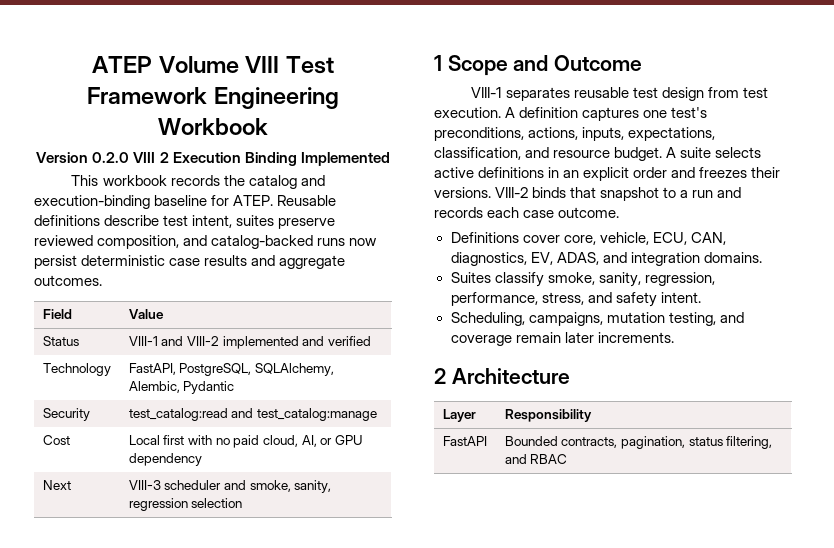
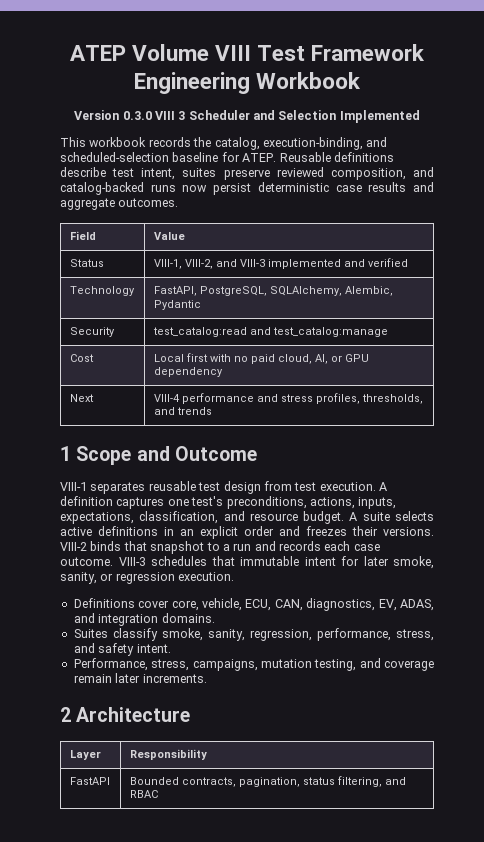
- Version 0.2.0 VIII 2 Execution Binding Implemented
+ Version 0.3.0 VIII 3 Scheduler and Selection Implemented
- This workbook records the catalog and execution-binding baseline for ATEP.
+ This workbook records the catalog, execution-binding, and scheduled-selection baseline for ATEP.
- Status | VIII-1 and VIII-2 implemented and verified
+ Status | VIII-1, VIII-2, and VIII-3 implemented and verified
- Next | VIII-3 scheduler and smoke, sanity, regression selection
+ Next | VIII-4 performance and stress profiles, thresholds, and trends
+ VIII-3 schedules that immutable intent for later smoke, sanity, or regression execution.
- Scheduling, campaigns, mutation testing, and coverage remain later increments.
+ Performance, stress, campaigns, mutation testing, and coverage remain later increments.

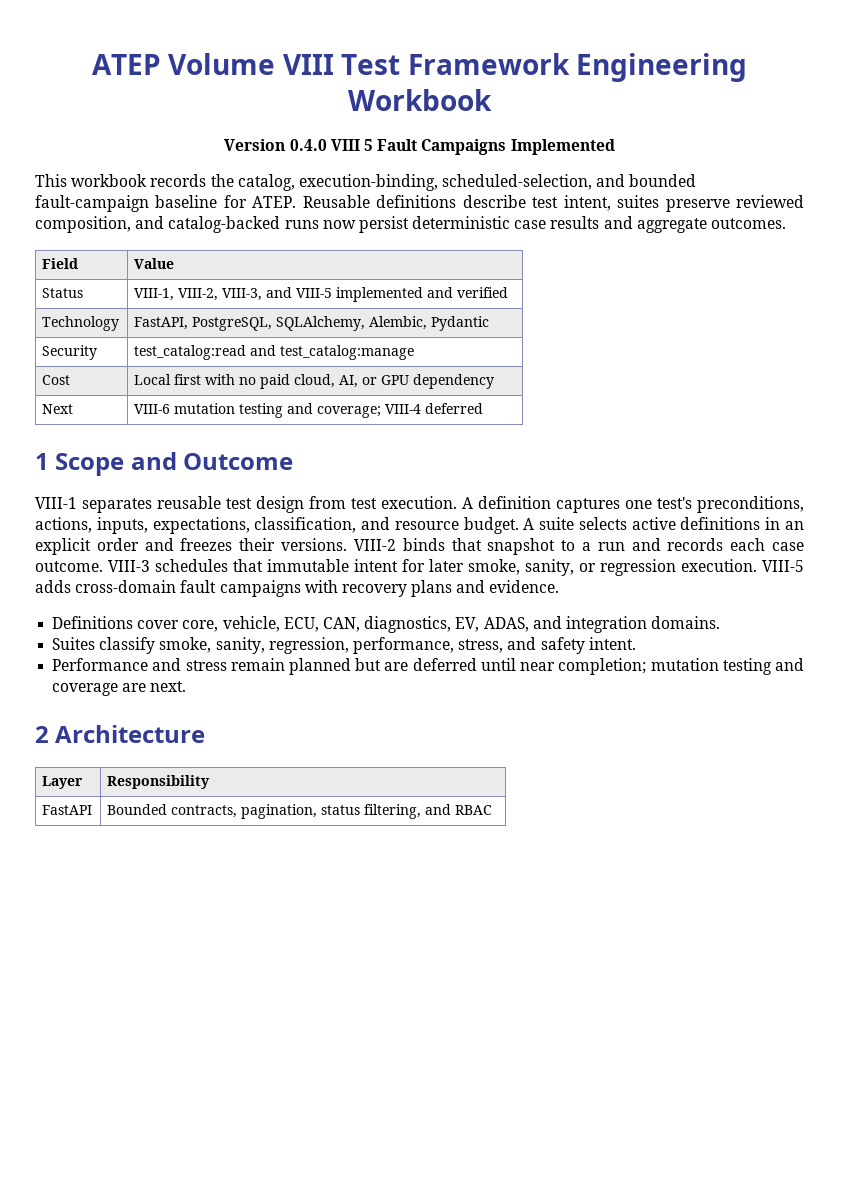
- Version 0.3.0 VIII 3 Scheduler and Selection Implemented
+ Version 0.4.0 VIII 5 Fault Campaigns Implemented
- This workbook records the catalog, execution-binding, and scheduled-selection baseline for ATEP.
+ This workbook records the catalog, execution-binding, scheduled-selection, and bounded fault-campaign baseline for ATEP.
- Status | VIII-1, VIII-2, and VIII-3 implemented and verified
+ Status | VIII-1, VIII-2, VIII-3, and VIII-5 implemented and verified
- Next | VIII-4 performance and stress profiles, thresholds, and trends
+ Next | VIII-6 mutation testing and coverage; VIII-4 deferred
+ VIII-5 adds cross-domain fault campaigns with recovery plans and evidence.
- Performance, stress, campaigns, mutation testing, and coverage remain later increments.
+ Performance and stress remain planned but are deferred until near completion; mutation testing and coverage are next.

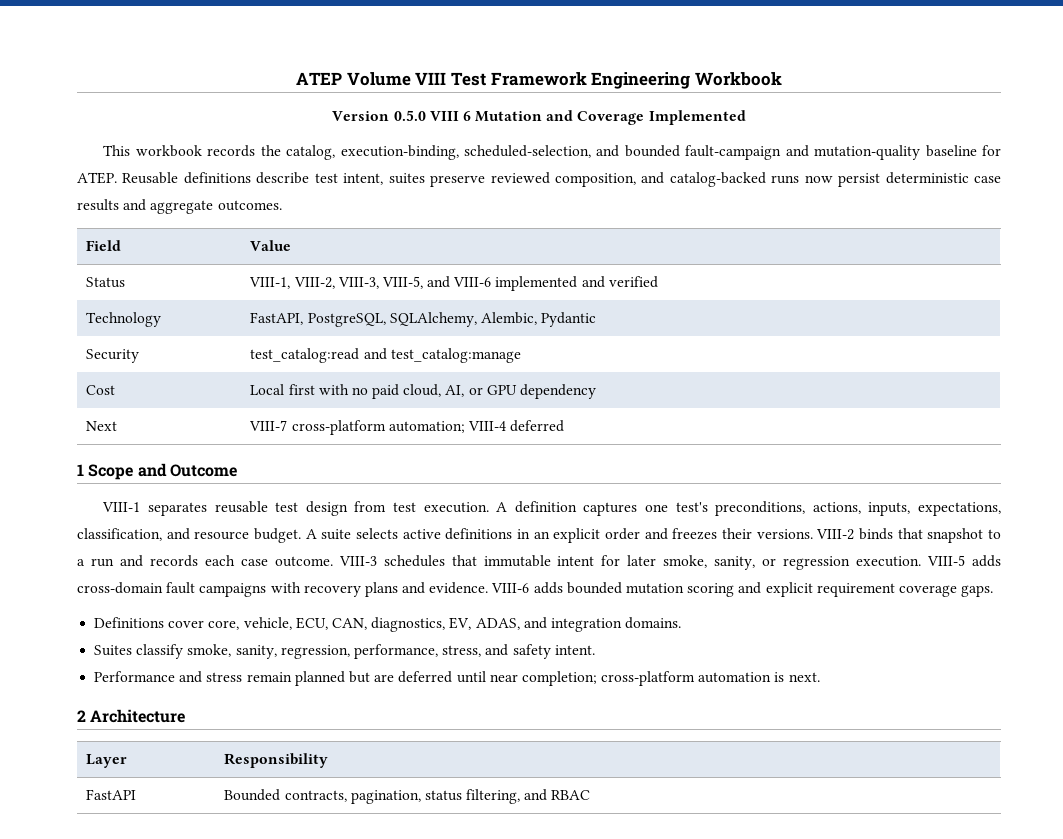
- Version 0.4.0 VIII 5 Fault Campaigns Implemented
+ Version 0.5.0 VIII 6 Mutation and Coverage Implemented
- This workbook records the catalog, execution-binding, scheduled-selection, and bounded fault-campaign baseline for ATEP.
+ This workbook records the catalog, execution-binding, scheduled-selection, and bounded fault-campaign and mutation-quality baseline for ATEP.
- Status | VIII-1, VIII-2, VIII-3, and VIII-5 implemented and verified
+ Status | VIII-1, VIII-2, VIII-3, VIII-5, and VIII-6 implemented and verified
- Next | VIII-6 mutation testing and coverage; VIII-4 deferred
+ Next | VIII-7 cross-platform automation; VIII-4 deferred
+ VIII-6 adds bounded mutation scoring and explicit requirement coverage gaps.
- Performance and stress remain planned but are deferred until near completion; mutation testing and coverage are next.
+ Performance and stress remain planned but are deferred until near completion; cross-platform automation is next.

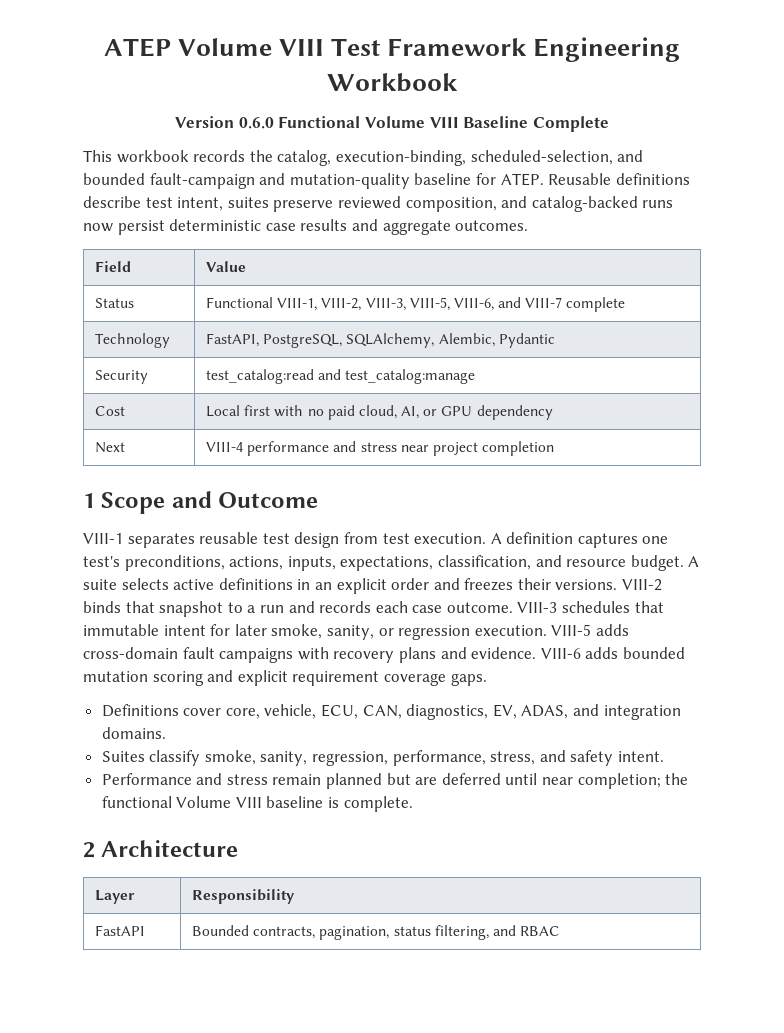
- Version 0.5.0 VIII 6 Mutation and Coverage Implemented
+ Version 0.6.0 Functional Volume VIII Baseline Complete
- Status | VIII-1, VIII-2, VIII-3, VIII-5, and VIII-6 implemented and verified
+ Status | Functional VIII-1, VIII-2, VIII-3, VIII-5, VIII-6, and VIII-7 complete
- Next | VIII-7 cross-platform automation; VIII-4 deferred
+ Next | VIII-4 performance and stress near project completion
- Performance and stress remain planned but are deferred until near completion; cross-platform automation is next.
+ Performance and stress remain planned but are deferred until near completion; the functional Volume VIII baseline is complete.

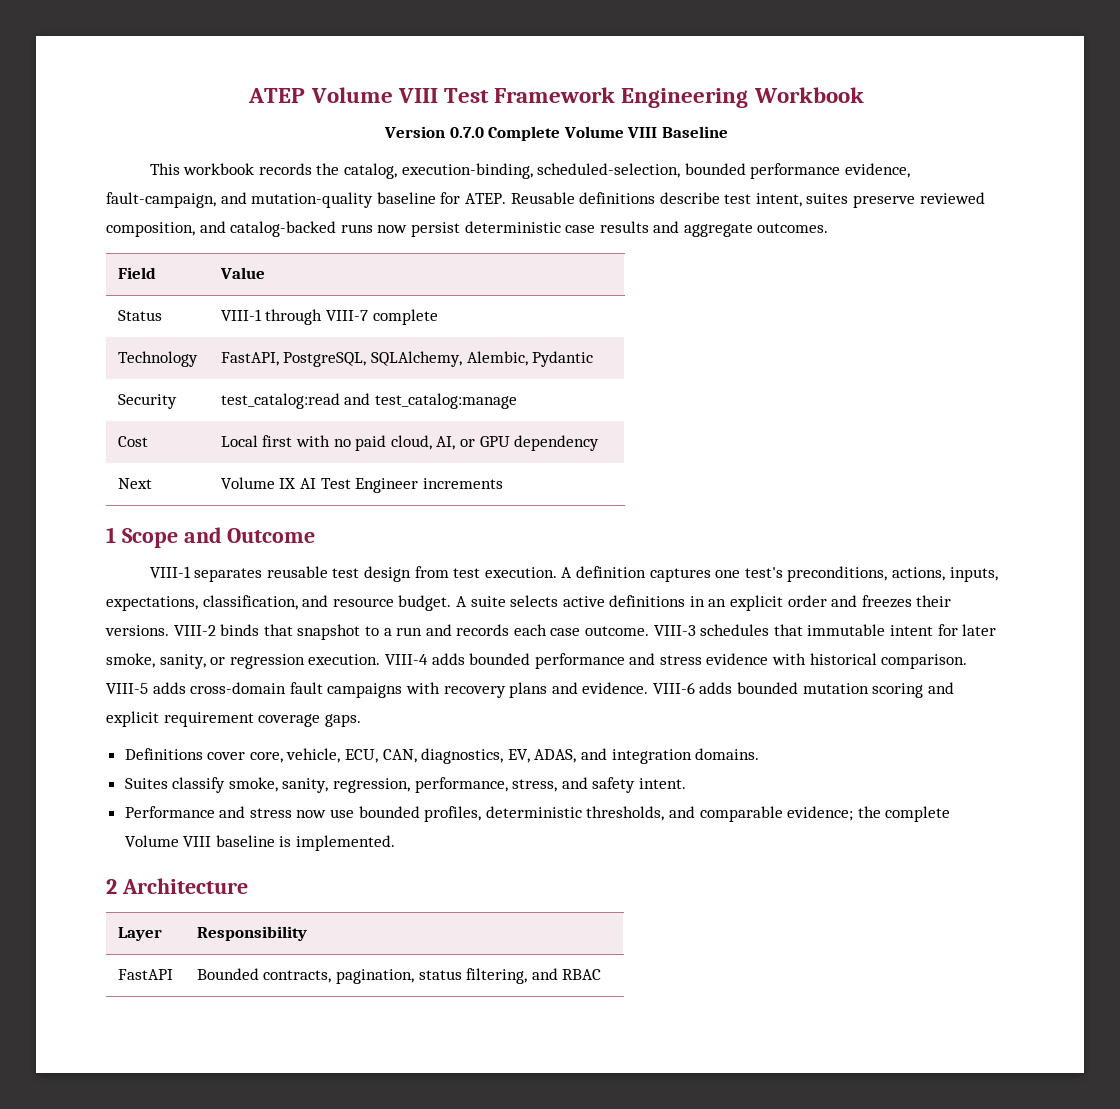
- Version 0.6.0 Functional Volume VIII Baseline Complete
+ Version 0.7.0 Complete Volume VIII Baseline
- This workbook records the catalog, execution-binding, scheduled-selection, and bounded fault-campaign and mutation-quality baseline for ATEP.
+ This workbook records the catalog, execution-binding, scheduled-selection, bounded performance evidence, fault-campaign, and mutation-quality baseline for ATEP.
- Status | Functional VIII-1, VIII-2, VIII-3, VIII-5, VIII-6, and VIII-7 complete
+ Status | VIII-1 through VIII-7 complete
- Next | VIII-4 performance and stress near project completion
+ Next | Volume IX AI Test Engineer increments
+ VIII-4 adds bounded performance and stress evidence with historical comparison.
- Performance and stress remain planned but are deferred until near completion; the functional Volume VIII baseline is complete.
+ Performance and stress now use bounded profiles, deterministic thresholds, and comparable evidence; the complete Volume VIII baseline is implemented.

